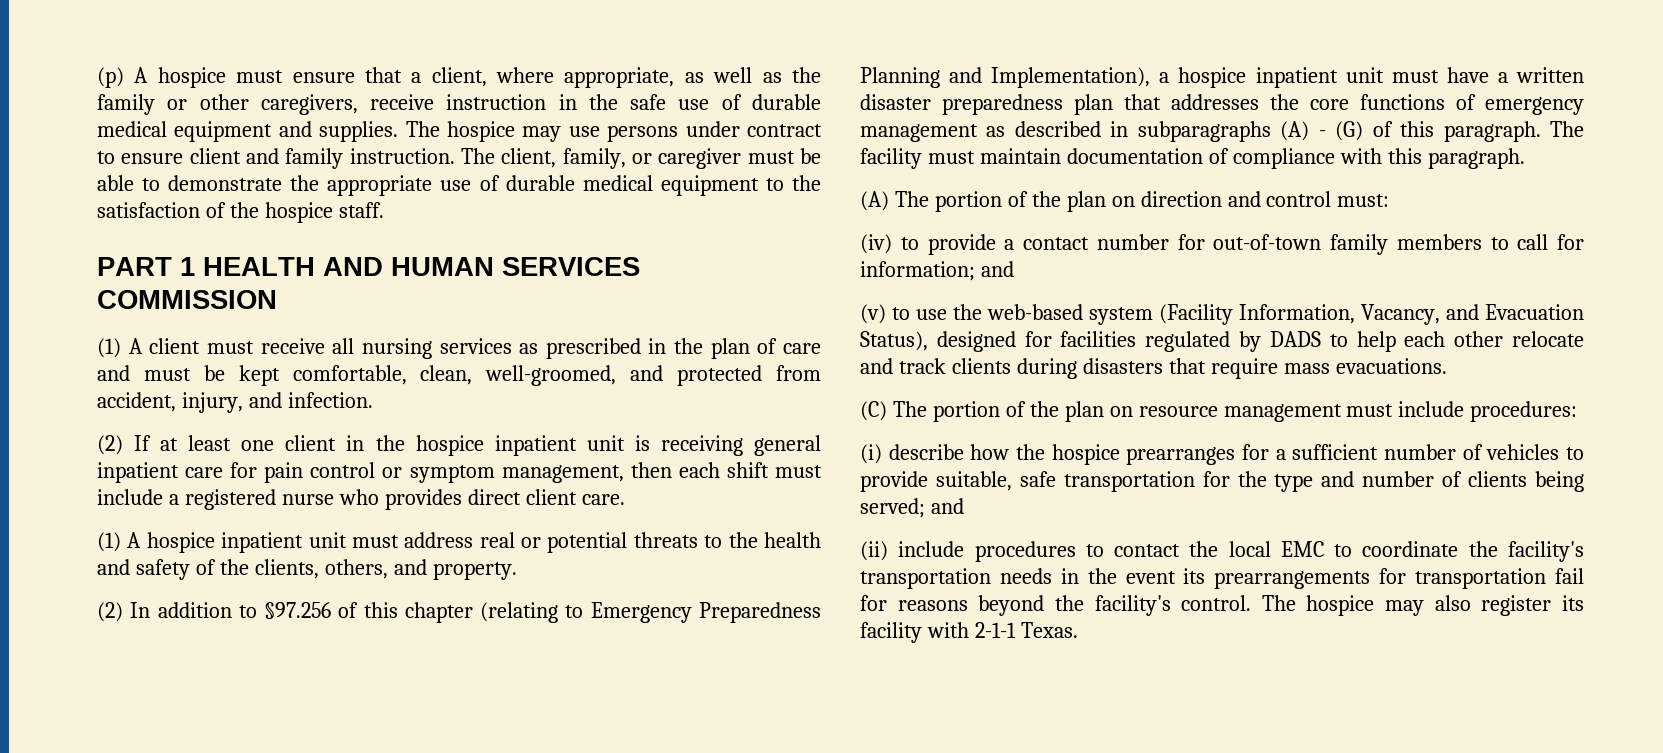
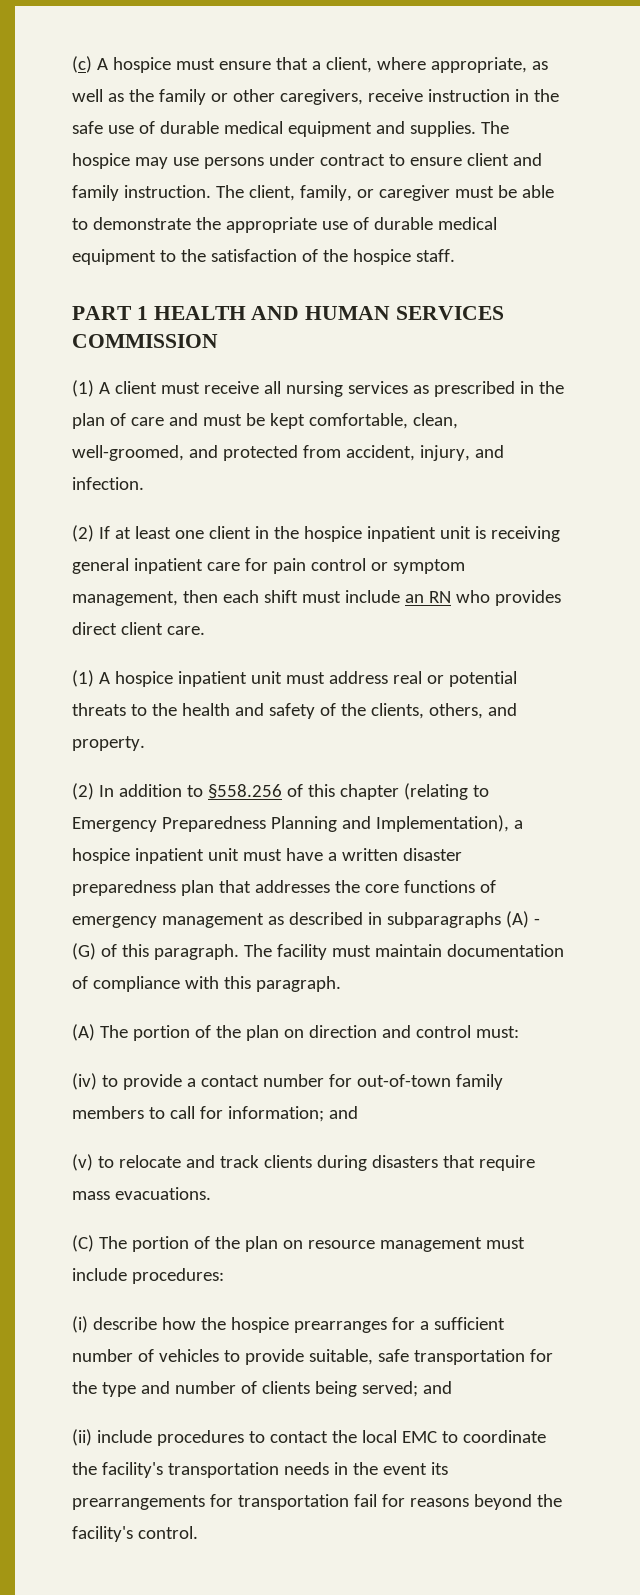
- (p) A hospice must ensure that a client, where appropriate, as well as the family or other caregivers, receive instruction in the safe use of durable medical equipment and supplies.
+ (c) A hospice must ensure that a client, where appropriate, as well as the family or other caregivers, receive instruction in the safe use of durable medical equipment and supplies.
- (2) If at least one client in the hospice inpatient unit is receiving general inpatient care for pain control or symptom management, then each shift must include a registered nurse who provides direct client care.
+ (2) If at least one client in the hospice inpatient unit is receiving general inpatient care for pain control or symptom management, then each shift must include an RN who provides direct client care.
- (2) In addition to §97.256 of this chapter (relating to Emergency Preparedness Planning and Implementation), a hospice inpatient unit must have a written disaster preparedness plan that addresses the core functions of emergency management as described in subparagraphs (A) - (G) of this paragraph.
+ (2) In addition to §558.256 of this chapter (relating to Emergency Preparedness Planning and Implementation), a hospice inpatient unit must have a written disaster preparedness plan that addresses the core functions of emergency management as described in subparagraphs (A) - (G) of this paragraph.
- (v) to use the web-based system (Facility Information, Vacancy, and Evacuation Status), designed for facilities regulated by DADS to help each other relocate and track clients during disasters that require mass evacuations.
+ (v) to relocate and track clients during disasters that require mass evacuations.
- The hospice may also register its facility with 2-1-1 Texas.

